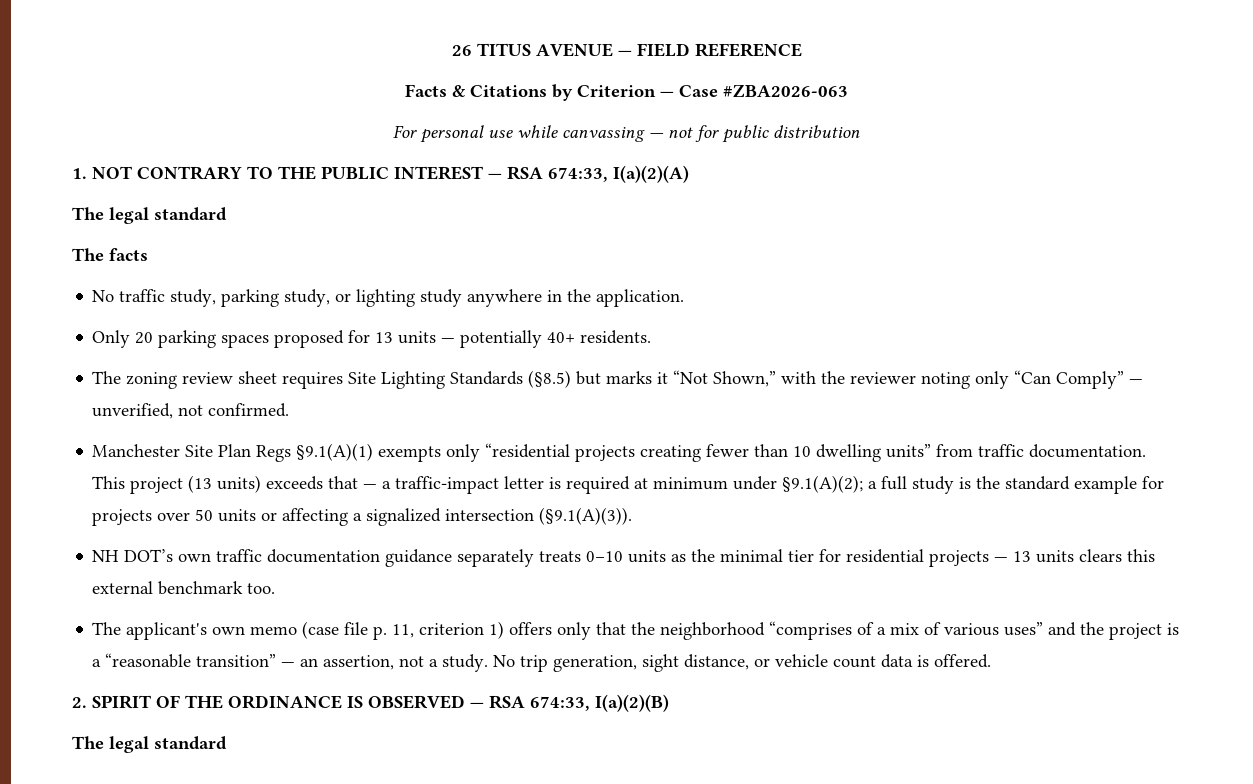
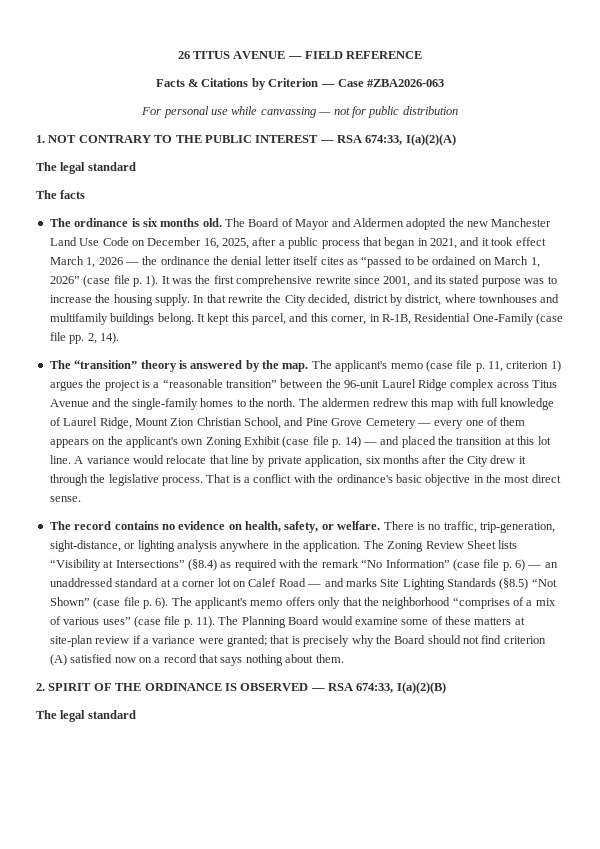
- No traffic study, parking study, or lighting study anywhere in the application.
- Only 20 parking spaces proposed for 13 units — potentially 40+ residents.
- The zoning review sheet requires Site Lighting Standards (§8.5) but marks it “Not Shown,” with the reviewer noting only “Can Comply” — unverified, not confirmed.
- Manchester Site Plan Regs §9.1(A)(1) exempts only “residential projects creating fewer than 10 dwelling units” from traffic documentation. This project (13 units) exceeds that — a traffic-impact letter is required at minimum under §9.1(A)(2); a full study is the standard example for projects over 50 units or affecting a signalized intersection (§9.1(A)(3)).
- NH DOT’s own traffic documentation guidance separately treats 0–10 units as the minimal tier for residential projects — 13 units clears this external benchmark too.
- The applicant's own memo (case file p. 11, criterion 1) offers only that the neighborhood “comprises of a mix of various uses” and the project is a “reasonable transition” — an assertion, not a study. No trip generation, sight distance, or vehicle count data is offered.
+ The ordinance is six months old. The Board of Mayor and Aldermen adopted the new Manchester Land Use Code on December 16, 2025, after a public process that began in 2021, and it took effect March 1, 2026 — the ordinance the denial letter itself cites as “passed to be ordained on March 1, 2026” (case file p. 1). It was the first comprehensive rewrite since 2001, and its stated purpose was to increase the housing supply. In that rewrite the City decided, district by district, where townhouses and multifamily buildings belong. It kept this parcel, and this corner, in R-1B, Residential One-Family (case file pp. 2, 14).
+ The “transition” theory is answered by the map. The applicant's memo (case file p. 11, criterion 1) argues the project is a “reasonable transition” between the 96-unit Laurel Ridge complex across Titus Avenue and the single-family homes to the north. The aldermen redrew this map with full knowledge of Laurel Ridge, Mount Zion Christian School, and Pine Grove Cemetery — every one of them appears on the applicant's own Zoning Exhibit (case file p. 14) — and placed the transition at this lot line. A variance would relocate that line by private application, six months after the City drew it through the legislative process. That is a conflict with the ordinance's basic objective in the most direct sense.
+ The record contains no evidence on health, safety, or welfare. There is no traffic, trip-generation, sight-distance, or lighting analysis anywhere in the application. The Zoning Review Sheet lists “Visibility at Intersections” (§8.4) as required with the remark “No Information” (case file p. 6) — an unaddressed standard at a corner lot on Calef Road — and marks Site Lighting Standards (§8.5) “Not Shown” (case file p. 6). The applicant's memo offers only that the neighborhood “comprises of a mix of various uses” (case file p. 11). The Planning Board would examine some of these matters at site-plan review if a variance were granted; that is precisely why the Board should not find criterion (A) satisfied now on a record that says nothing about them.

